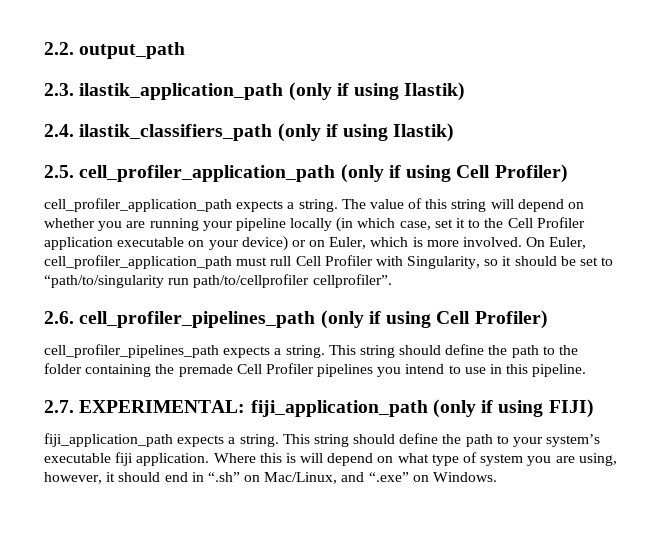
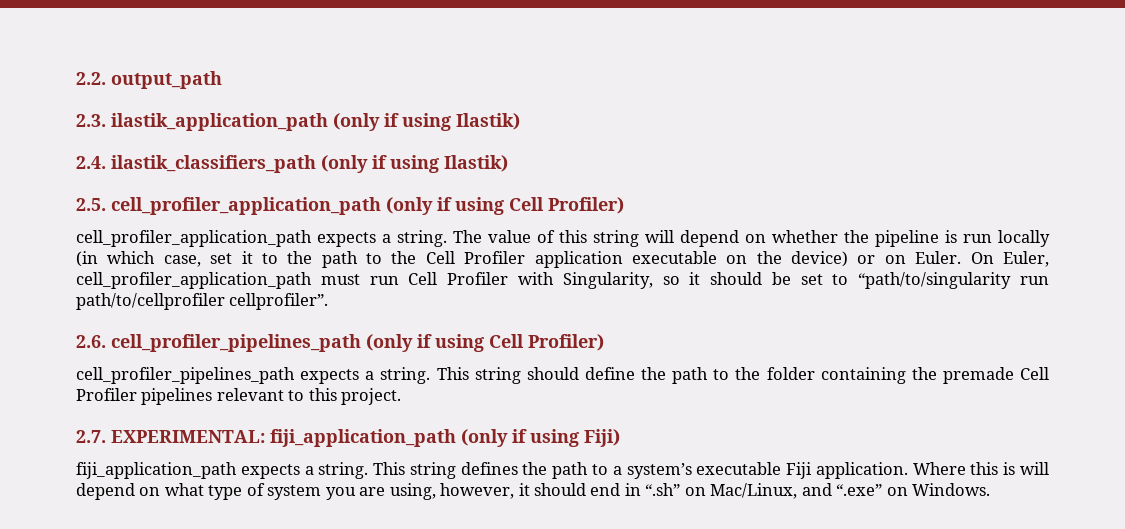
- The value of this string will depend on whether you are running your pipeline locally (in which case, set it to the Cell Profiler application executable on your device) or on Euler, which is more involved.
+ The value of this string will depend on whether the pipeline is run locally (in which case, set it to the path to the Cell Profiler application executable on the device) or on Euler.
- On Euler, cell_profiler_application_path must rull Cell Profiler with Singularity, so it should be set to “path/to/singularity run path/to/cellprofiler cellprofiler”.
+ On Euler, cell_profiler_application_path must run Cell Profiler with Singularity, so it should be set to “path/to/singularity run path/to/cellprofiler cellprofiler”.
- This string should define the path to the folder containing the premade Cell Profiler pipelines you intend to use in this pipeline.
+ This string should define the path to the folder containing the premade Cell Profiler pipelines relevant to this project.
- 2.7. EXPERIMENTAL: fiji_application_path (only if using FIJI)
+ 2.7. EXPERIMENTAL: fiji_application_path (only if using Fiji)
- This string should define the path to your system’s executable fiji application.
+ This string defines the path to a system’s executable Fiji application.

